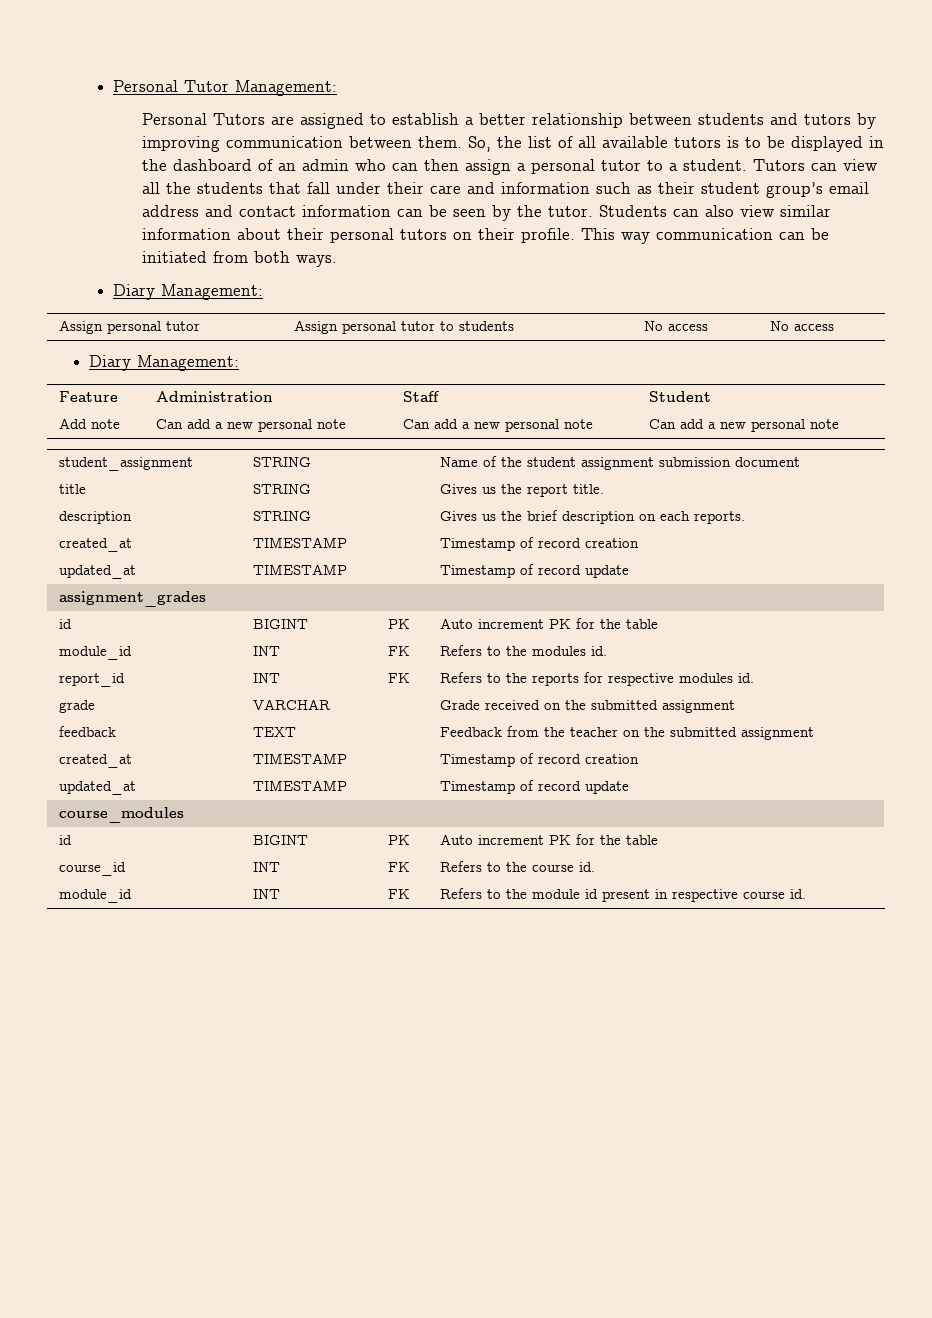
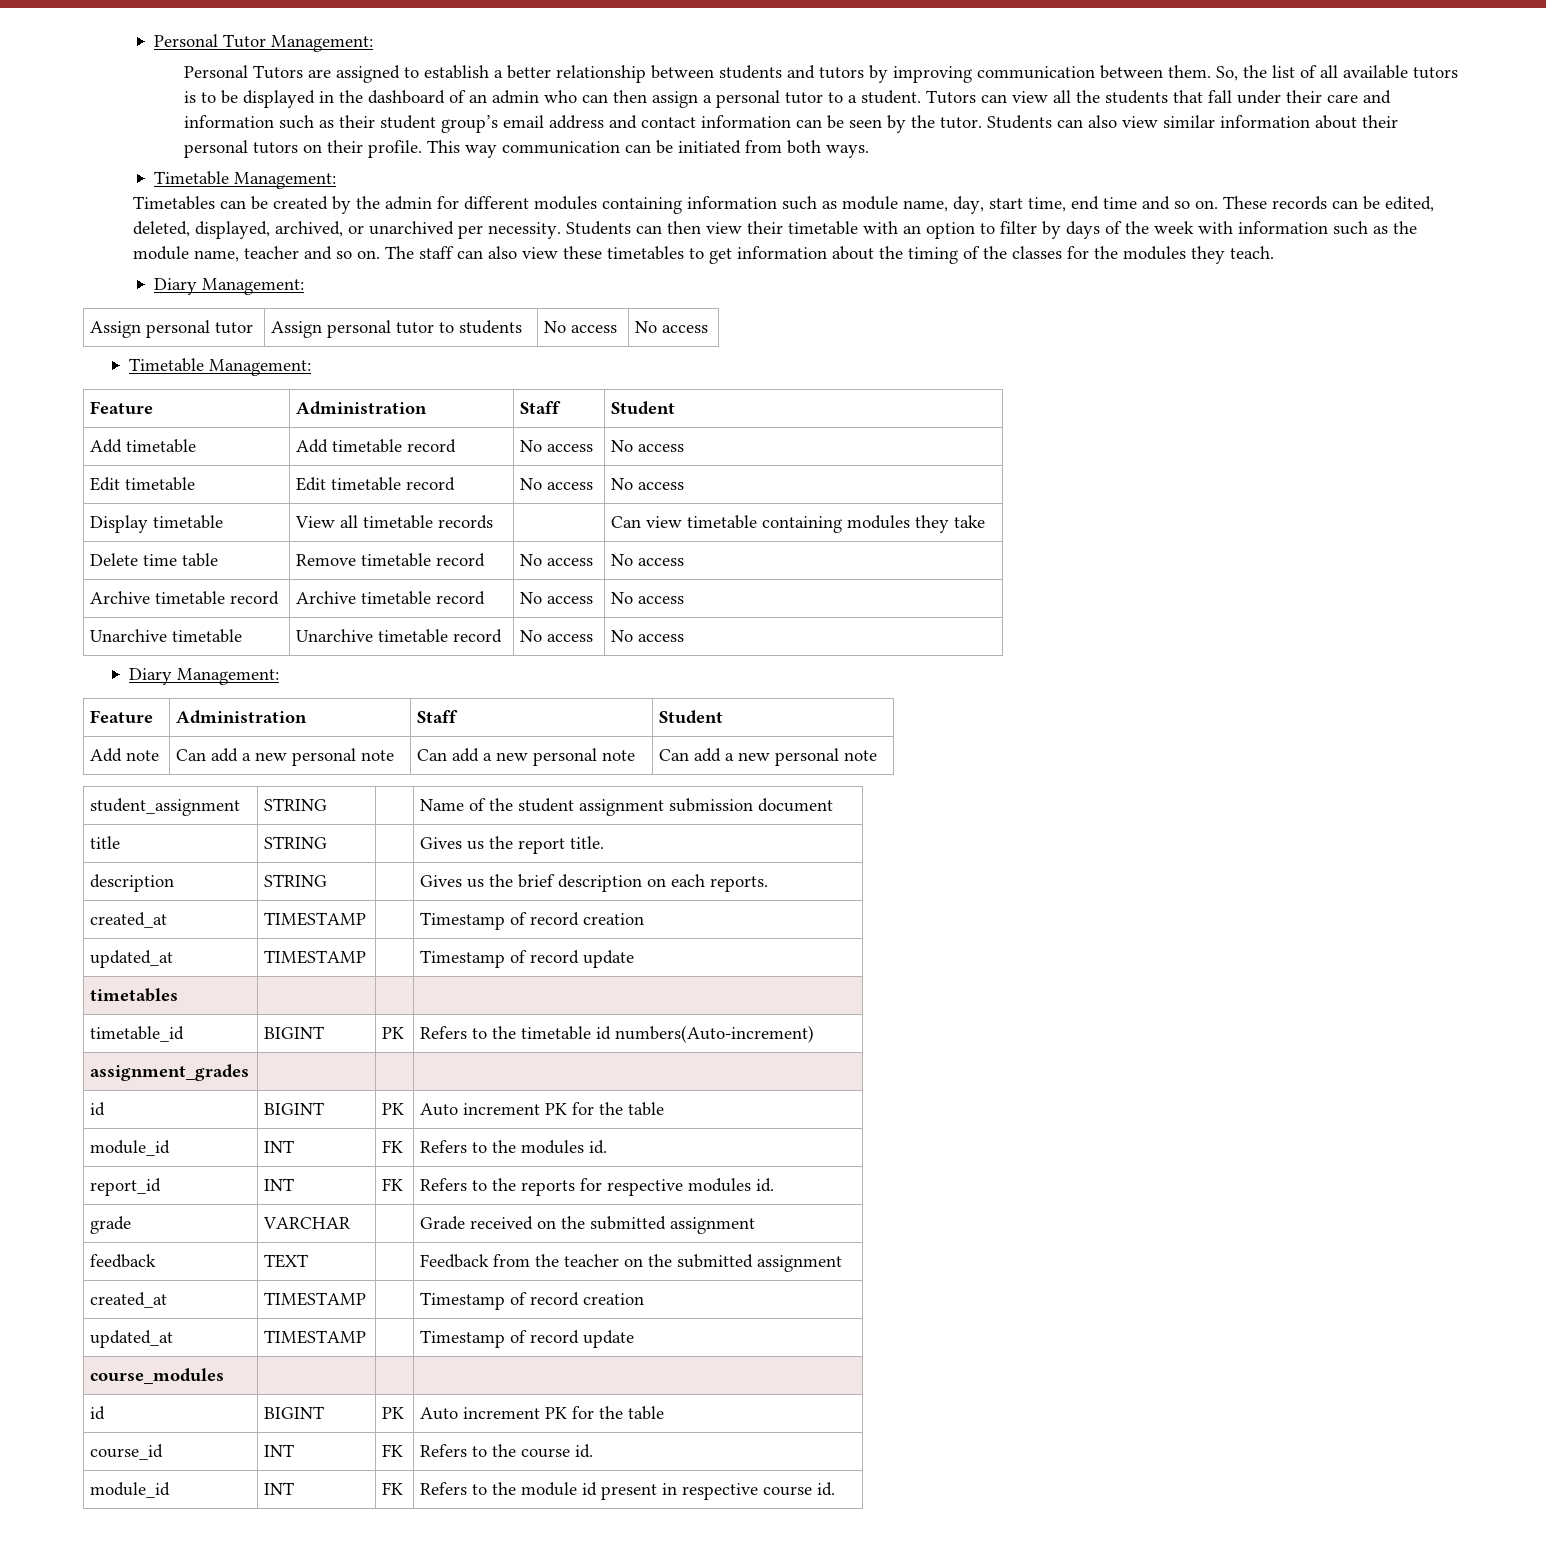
  This way communication can be initiated from both ways.
+ Timetable Management:
+ Timetables can be created by the admin for different modules containing information such as module name, day, start time, end time and so on. These records can be edited, deleted, displayed, archived, or unarchived per necessity. Students can then view their timetable with an option to filter by days of the week with information such as the module name, teacher and so on. The staff can also view these timetables to get information about the timing of the classes for the modules they teach.
  Assign personal tutor | Assign personal tutor to students | No access | No access
+ Timetable Management:
+ Feature | Administration | Staff | Student
+ Add timetable | Add timetable record | No access | No access
+ Edit timetable | Edit timetable record | No access | No access
+ Display timetable | View all timetable records | | Can view timetable containing modules they take
+ Delete time table | Remove timetable record | No access | No access
+ Archive timetable record | Archive timetable record | No access | No access
+ Unarchive timetable | Unarchive timetable record | No access | No access
+ timetables | | |
+ timetable_id | BIGINT | PK | Refers to the timetable id numbers(Auto-increment)

